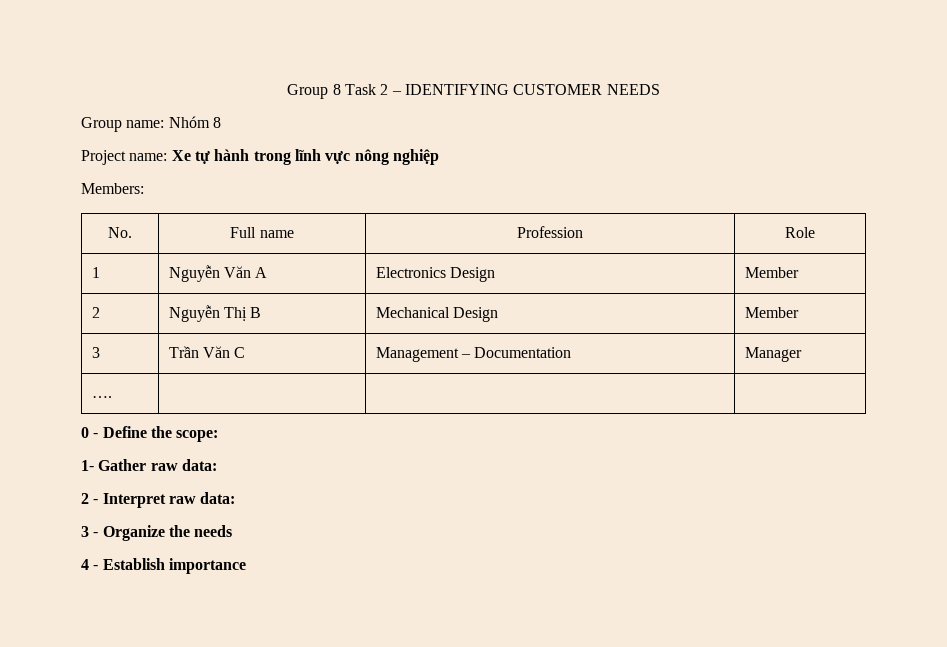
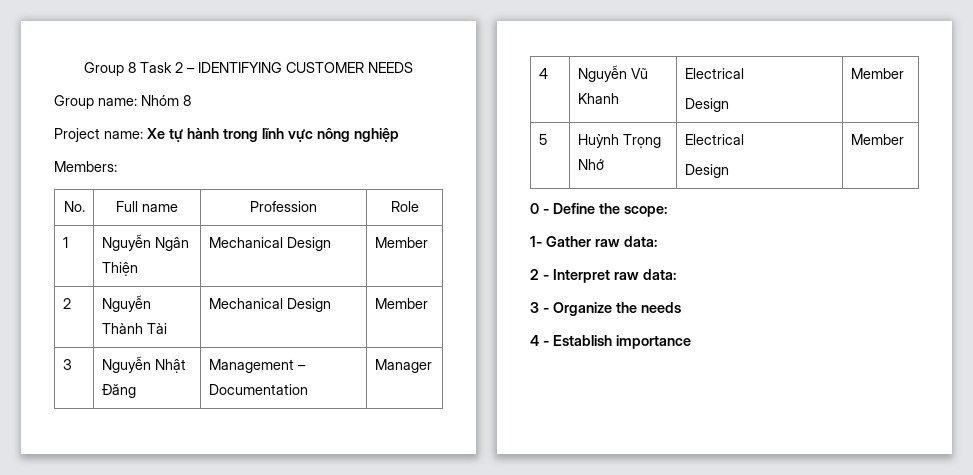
- 1 | Nguyễn Văn A | Electronics Design | Member
+ 1 | Nguyễn Ngân Thiện | Mechanical Design | Member
- 2 | Nguyễn Thị B | Mechanical Design | Member
+ 2 | Nguyễn Thành Tài | Mechanical Design | Member
- 3 | Trần Văn C | Management – Documentation | Manager
+ 3 | Nguyễn Nhật Đăng | Management – Documentation | Manager
- …. | | |
+ 4 | Nguyễn Vũ Khanh | Electrical
+ Design | Member
+ 5 | Huỳnh Trọng Nhớ | Electrical
+ Design | Member

